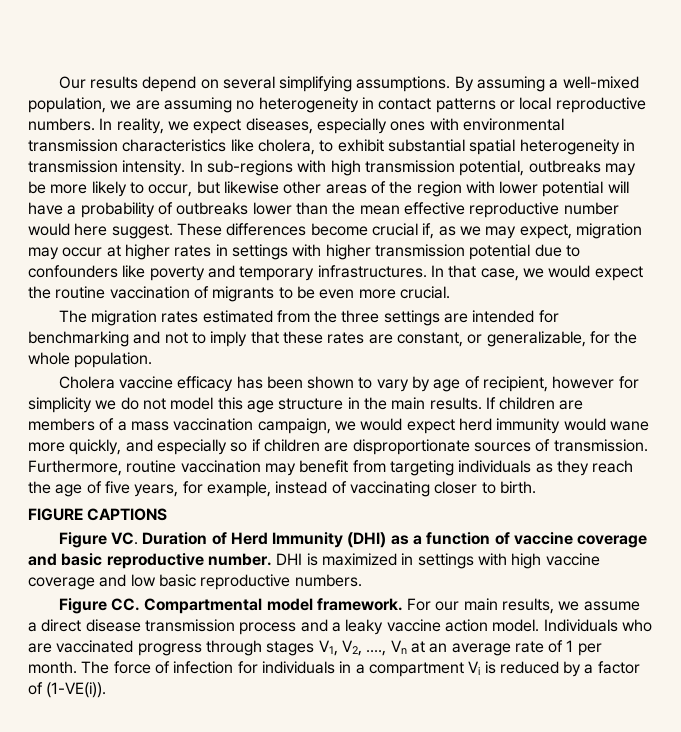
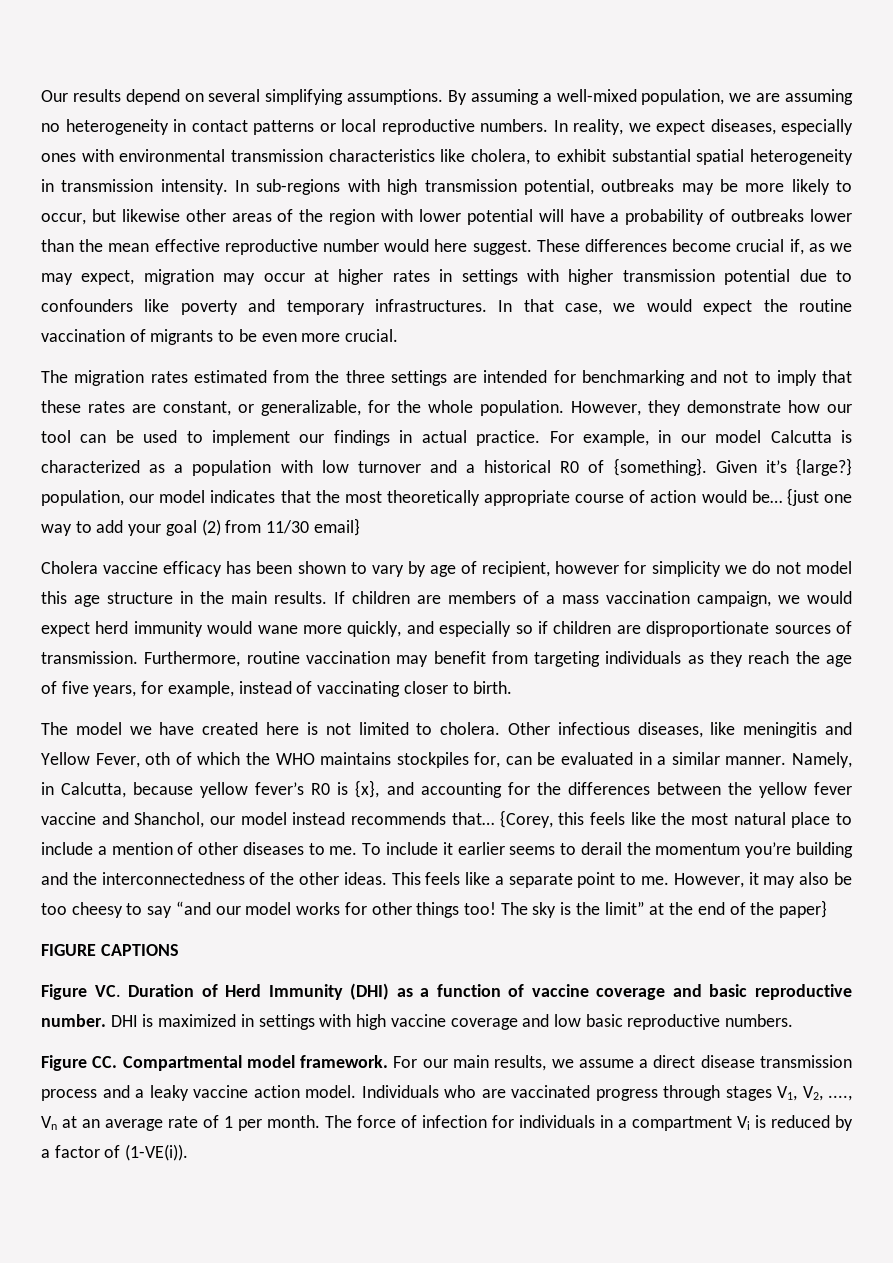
+ However, they demonstrate how our tool can be used to implement our findings in actual practice. For example, in our model Calcutta is characterized as a population with low turnover and a historical R0 of {something}. Given it’s {large?} population, our model indicates that the most theoretically appropriate course of action would be… {just one way to add your goal (2) from 11/30 email}
+ The model we have created here is not limited to cholera. Other infectious diseases, like meningitis and Yellow Fever, oth of which the WHO maintains stockpiles for, can be evaluated in a similar manner. Namely, in Calcutta, because yellow fever’s R0 is {x}, and accounting for the differences between the yellow fever vaccine and Shanchol, our model instead recommends that… {Corey, this feels like the most natural place to include a mention of other diseases to me. To include it earlier seems to derail the momentum you’re building and the interconnectedness of the other ideas. This feels like a separate point to me. However, it may also be too cheesy to say “and our model works for other things too! The sky is the limit” at the end of the paper}

